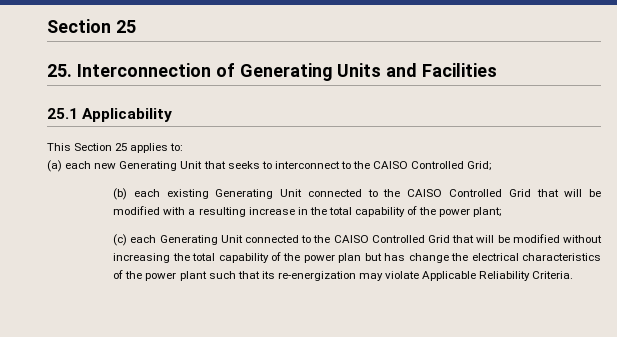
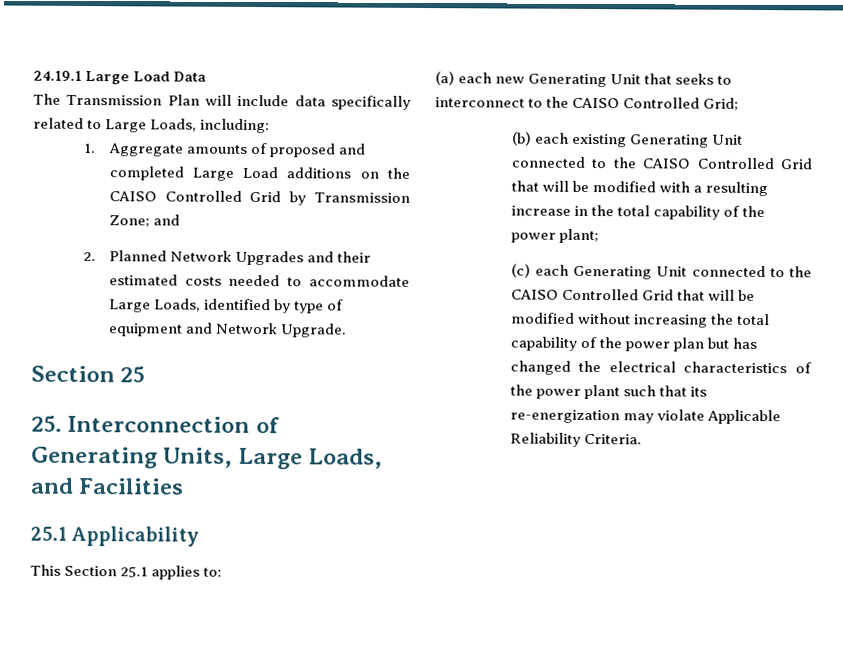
+ 24.19.1 Large Load Data
+ The Transmission Plan will include data specifically related to Large Loads, including:
+ 1. Aggregate amounts of proposed and completed Large Load additions on the CAISO Controlled Grid by Transmission Zone; and
+ 2. Planned Network Upgrades and their estimated costs needed to accommodate Large Loads, identified by type of equipment and Network Upgrade.
- 25. Interconnection of Generating Units and Facilities
+ 25. Interconnection of Generating Units, Large Loads, and Facilities
- This Section 25 applies to:
+ This Section 25.1 applies to:
- (c) each Generating Unit connected to the CAISO Controlled Grid that will be modified without increasing the total capability of the power plan but has change the electrical characteristics of the power plant such that its re-energization may violate Applicable Reliability Criteria.
+ (c) each Generating Unit connected to the CAISO Controlled Grid that will be modified without increasing the total capability of the power plan but has changed the electrical characteristics of the power plant such that its re-energization may violate Applicable Reliability Criteria.

